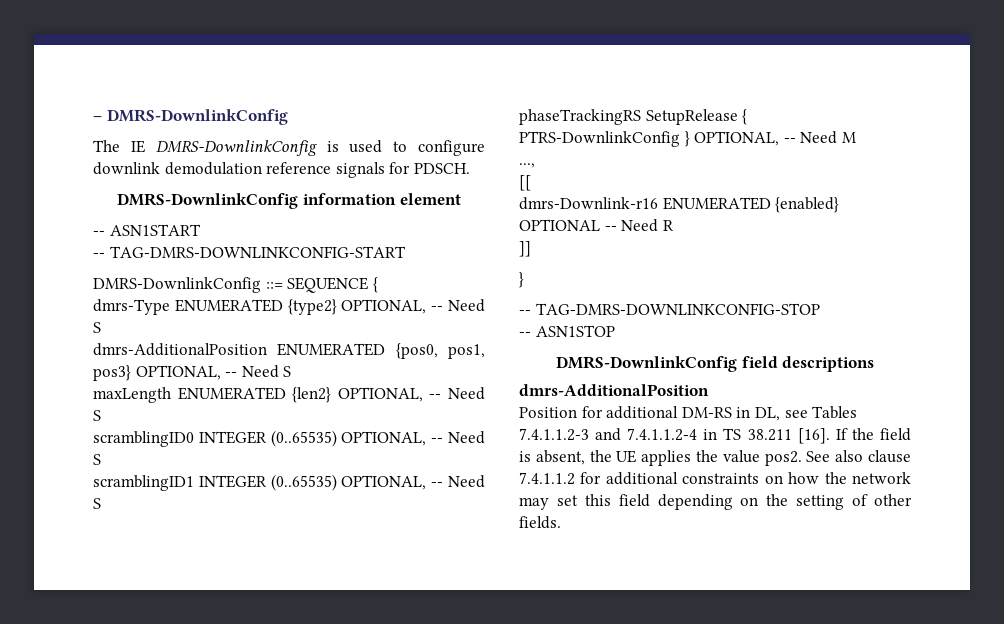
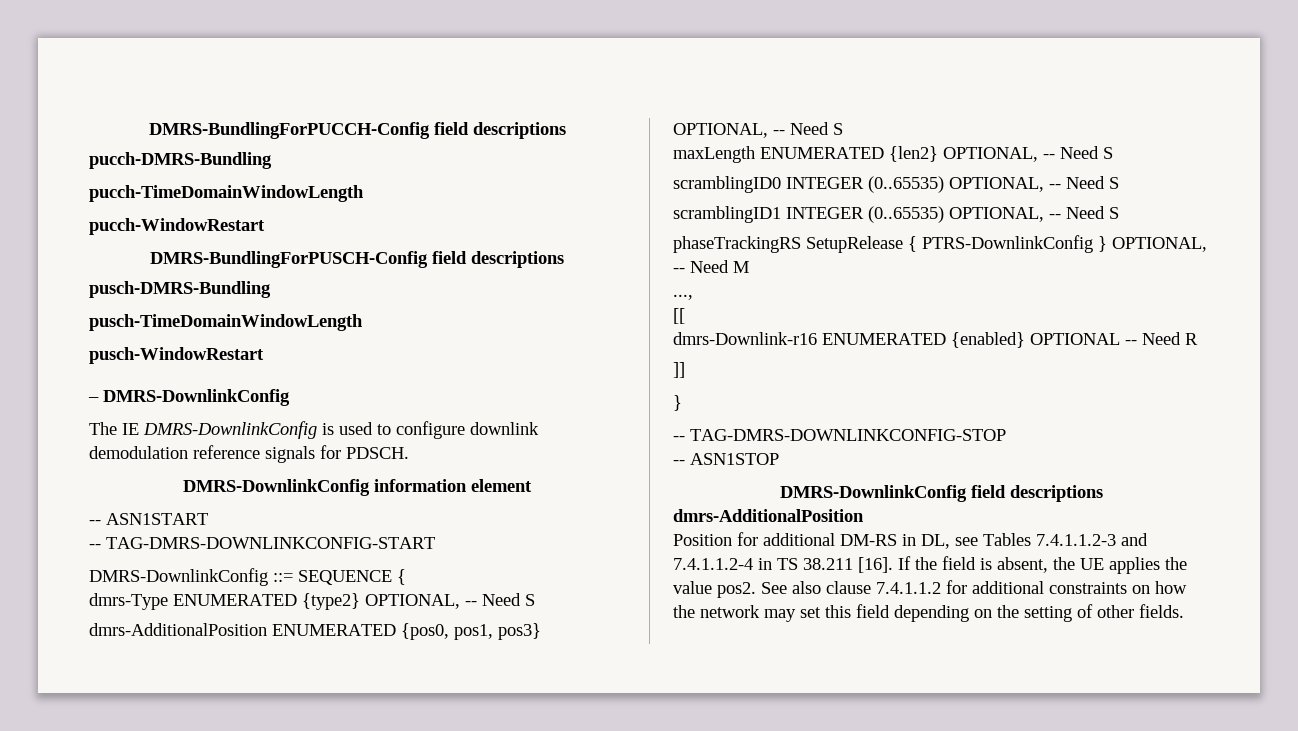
+ DMRS-BundlingForPUCCH-Config field descriptions
+ pucch-DMRS-Bundling
+ pucch-TimeDomainWindowLength
+ pucch-WindowRestart
+ DMRS-BundlingForPUSCH-Config field descriptions
+ pusch-DMRS-Bundling
+ pusch-TimeDomainWindowLength
+ pusch-WindowRestart

